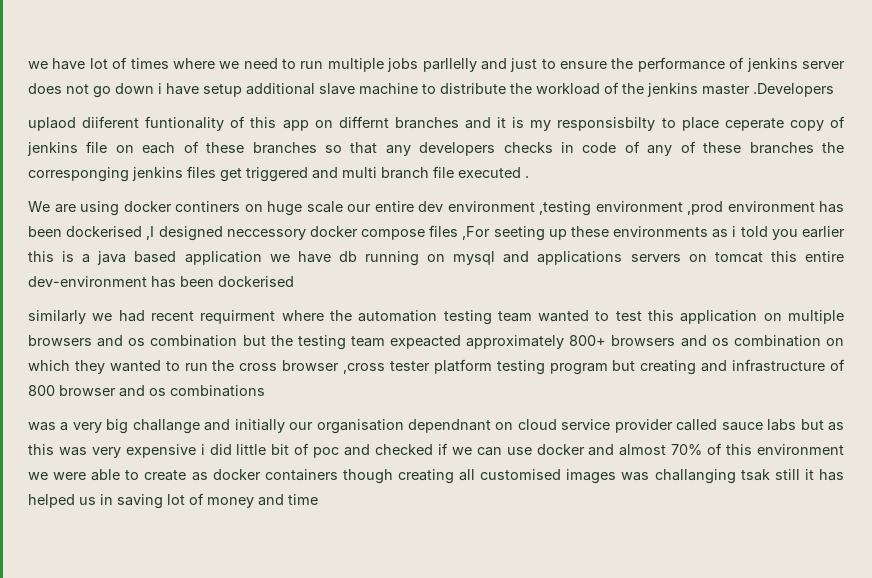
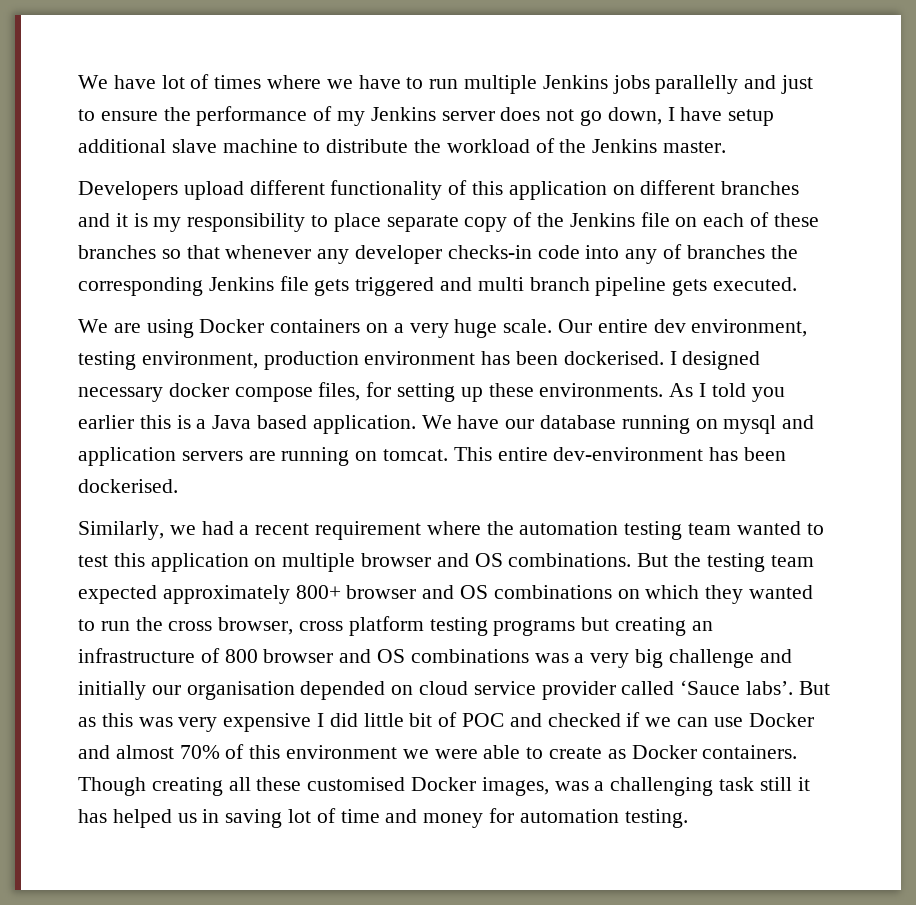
- we have lot of times where we need to run multiple jobs parllelly and just to ensure the performance of jenkins server does not go down i have setup additional slave machine to distribute the workload of the jenkins master .Developers
- uplaod diiferent funtionality of this app on differnt branches and it is my responsisbilty to place ceperate copy of jenkins file on each of these branches so that any developers checks in code of any of these branches the corresponging jenkins files get triggered and multi branch file executed .
+ We have lot of times where we have to run multiple Jenkins jobs parallelly and just to ensure the performance of my Jenkins server does not go down, I have setup additional slave machine to distribute the workload of the Jenkins master.
+ Developers upload different functionality of this application on different branches and it is my responsibility to place separate copy of the Jenkins file on each of these branches so that whenever any developer checks-in code into any of branches the corresponding Jenkins file gets triggered and multi branch pipeline gets executed.
- We are using docker continers on huge scale our entire dev environment ,testing environment ,prod environment has been dockerised ,I designed neccessory docker compose files ,For seeting up these environments as i told you earlier this is a java based application we have db running on mysql and applications servers on tomcat this entire dev-environment has been dockerised
- similarly we had recent requirment where the automation testing team wanted to test this application on multiple browsers and os combination but the testing team expeacted approximately 800+ browsers and os combination on which they wanted to run the cross browser ,cross tester platform testing program but creating and infrastructure of 800 browser and os combinations
- was a very big challange and initially our organisation dependnant on cloud service provider called sauce labs but as this was very expensive i did little bit of poc and checked if we can use docker and almost 70% of this environment we were able to create as docker containers though creating all customised images was challanging tsak still it has helped us in saving lot of money and time
+ We are using Docker containers on a very huge scale. Our entire dev environment, testing environment, production environment has been dockerised. I designed necessary docker compose files, for setting up these environments. As I told you earlier this is a Java based application. We have our database running on mysql and application servers are running on tomcat. This entire dev-environment has been dockerised.
+ Similarly, we had a recent requirement where the automation testing team wanted to test this application on multiple browser and OS combinations. But the testing team expected approximately 800+ browser and OS combinations on which they wanted to run the cross browser, cross platform testing programs but creating an infrastructure of 800 browser and OS combinations was a very big challenge and initially our organisation depended on cloud service provider called ‘Sauce labs’. But as this was very expensive I did little bit of POC and checked if we can use Docker and almost 70% of this environment we were able to create as Docker containers. Though creating all these customised Docker images, was a challenging task still it has helped us in saving lot of time and money for automation testing.

